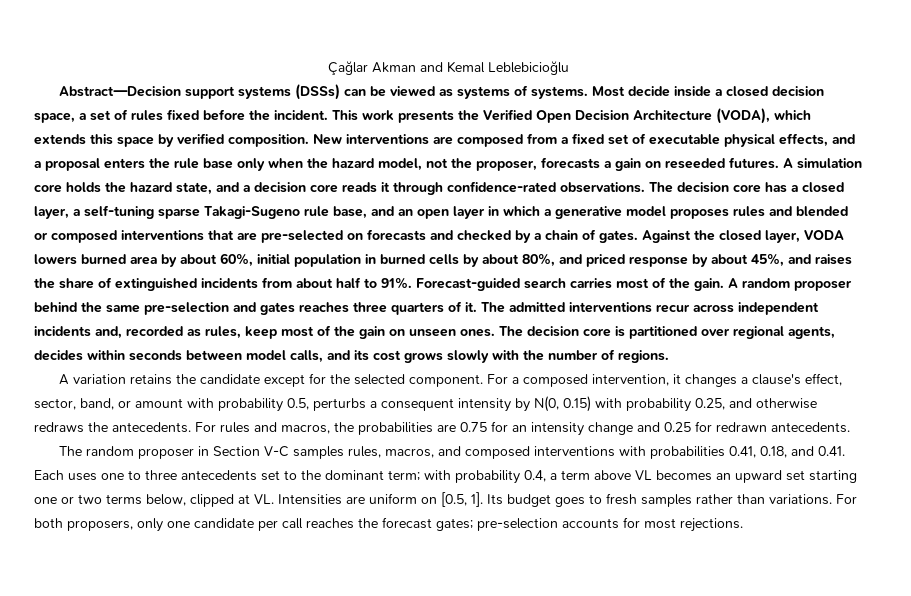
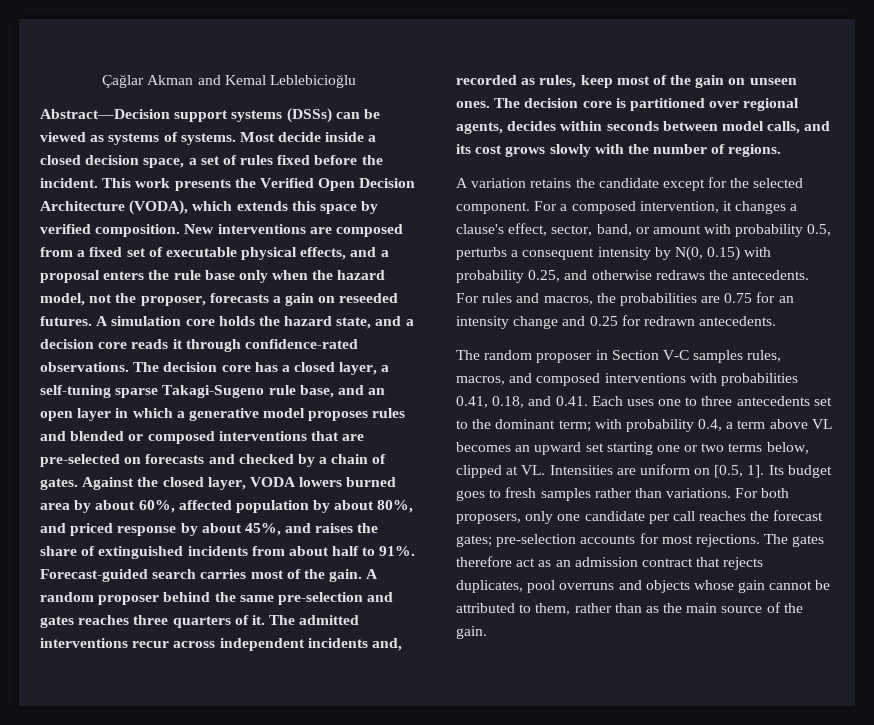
- Against the closed layer, VODA lowers burned area by about 60%, initial population in burned cells by about 80%, and priced response by about 45%, and raises the share of extinguished incidents from about half to 91%.
+ Against the closed layer, VODA lowers burned area by about 60%, affected population by about 80%, and priced response by about 45%, and raises the share of extinguished incidents from about half to 91%.
+ The gates therefore act as an admission contract that rejects duplicates, pool overruns and objects whose gain cannot be attributed to them, rather than as the main source of the gain.

